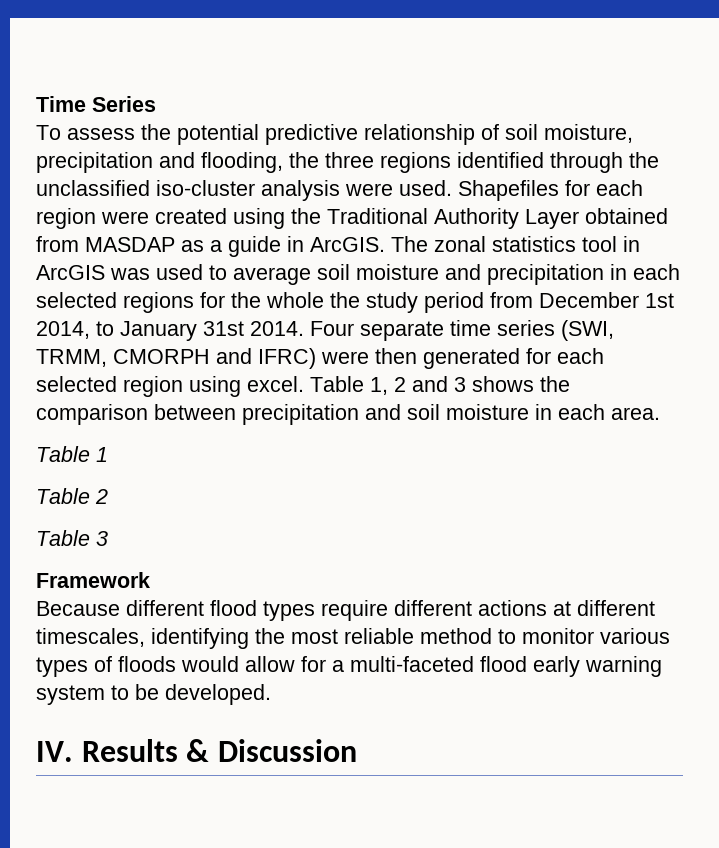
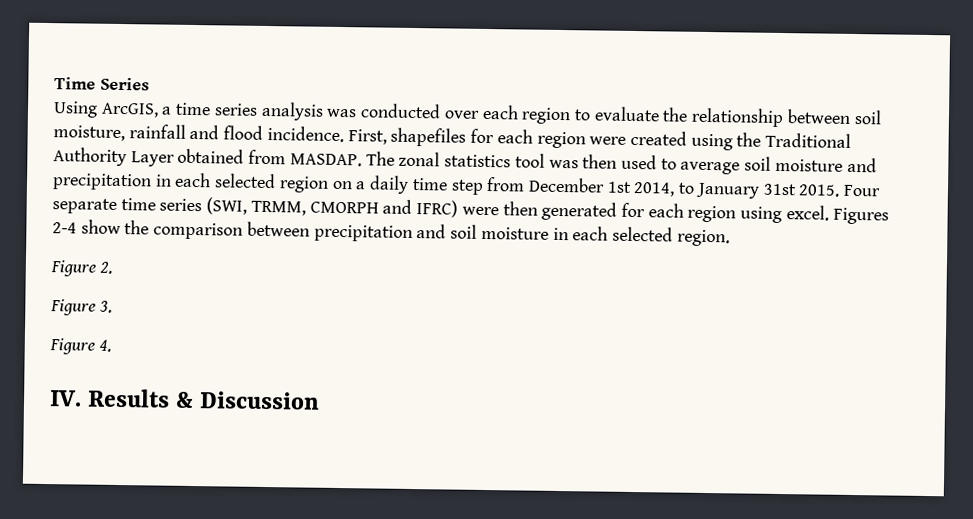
- To assess the potential predictive relationship of soil moisture, precipitation and flooding, the three regions identified through the unclassified iso-cluster analysis were used. Shapefiles for each region were created using the Traditional Authority Layer obtained from MASDAP as a guide in ArcGIS.
+ Using ArcGIS, a time series analysis was conducted over each region to evaluate the relationship between soil moisture, rainfall and flood incidence. First, shapefiles for each region were created using the Traditional Authority Layer obtained from MASDAP.
- The zonal statistics tool in ArcGIS was used to average soil moisture and precipitation in each selected regions for the whole the study period from December 1st 2014, to January 31st 2014.
+ The zonal statistics tool was then used to average soil moisture and precipitation in each selected region on a daily time step from December 1st 2014, to January 31st 2015.
- Four separate time series (SWI, TRMM, CMORPH and IFRC) were then generated for each selected region using excel.
+ Four separate time series (SWI, TRMM, CMORPH and IFRC) were then generated for each region using excel.
- Table 1, 2 and 3 shows the comparison between precipitation and soil moisture in each area.
- Table 1
- Table 2
- Table 3
- Framework
- Because different flood types require different actions at different timescales, identifying the most reliable method to monitor various types of floods would allow for a multi-faceted flood early warning system to be developed.
+ Figures 2-4 show the comparison between precipitation and soil moisture in each selected region.
+ Figure 2.
+ Figure 3.
+ Figure 4.

